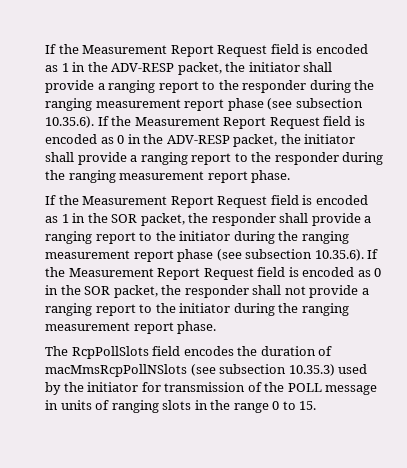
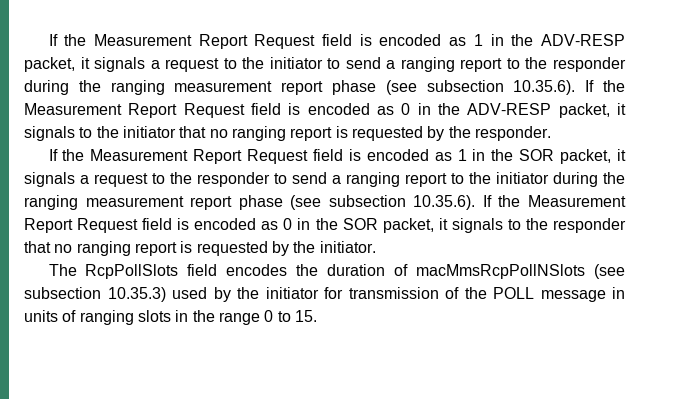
- If the Measurement Report Request field is encoded as 1 in the ADV-RESP packet, the initiator shall provide a ranging report to the responder during the ranging measurement report phase (see subsection 10.35.6). If the Measurement Report Request field is encoded as 0 in the ADV-RESP packet, the initiator shall provide a ranging report to the responder during the ranging measurement report phase.
+ If the Measurement Report Request field is encoded as 1 in the ADV-RESP packet, it signals a request to the initiator to send a ranging report to the responder during the ranging measurement report phase (see subsection 10.35.6). If the Measurement Report Request field is encoded as 0 in the ADV-RESP packet, it signals to the initiator that no ranging report is requested by the responder.
- If the Measurement Report Request field is encoded as 1 in the SOR packet, the responder shall provide a ranging report to the initiator during the ranging measurement report phase (see subsection 10.35.6). If the Measurement Report Request field is encoded as 0 in the SOR packet, the responder shall not provide a ranging report to the initiator during the ranging measurement report phase.
+ If the Measurement Report Request field is encoded as 1 in the SOR packet, it signals a request to the responder to send a ranging report to the initiator during the ranging measurement report phase (see subsection 10.35.6). If the Measurement Report Request field is encoded as 0 in the SOR packet, it signals to the responder that no ranging report is requested by the initiator.

